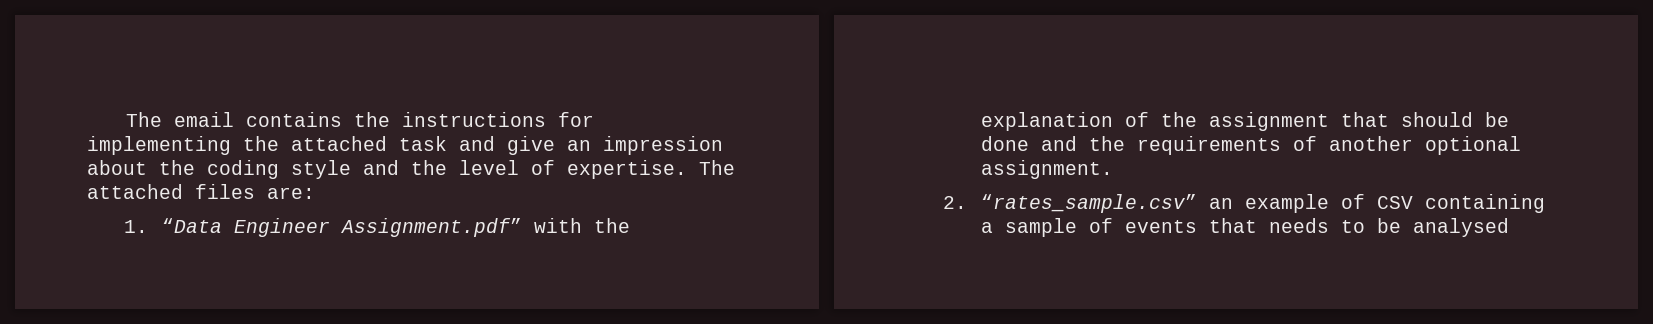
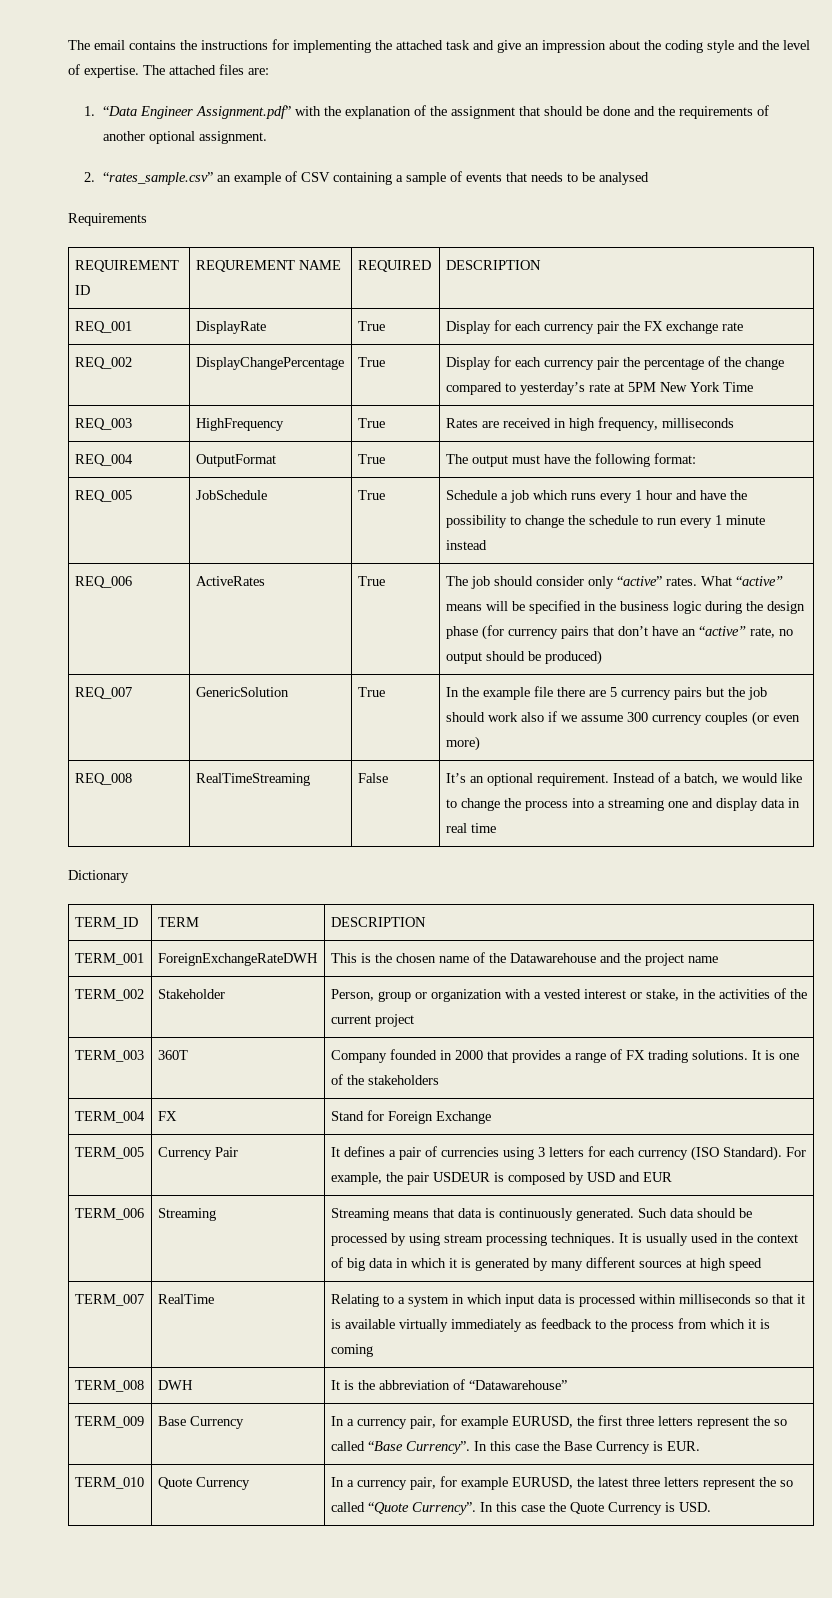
+ Requirements
+ REQUIREMENT ID | REQUREMENT NAME | REQUIRED | DESCRIPTION
+ REQ_001 | DisplayRate | True | Display for each currency pair the FX exchange rate
+ REQ_002 | DisplayChangePercentage | True | Display for each currency pair the percentage of the change compared to yesterday’s rate at 5PM New York Time
+ REQ_003 | HighFrequency | True | Rates are received in high frequency, milliseconds
+ REQ_004 | OutputFormat | True | The output must have the following format:
+ REQ_005 | JobSchedule | True | Schedule a job which runs every 1 hour and have the possibility to change the schedule to run every 1 minute instead
+ REQ_006 | ActiveRates | True | The job should consider only “active” rates. What “active” means will be specified in the business logic during the design phase (for currency pairs that don’t have an “active” rate, no output should be produced)
+ REQ_007 | GenericSolution | True | In the example file there are 5 currency pairs but the job should work also if we assume 300 currency couples (or even more)
+ REQ_008 | RealTimeStreaming | False | It’s an optional requirement. Instead of a batch, we would like to change the process into a streaming one and display data in real time
+ Dictionary
+ TERM_ID | TERM | DESCRIPTION
+ TERM_001 | ForeignExchangeRateDWH | This is the chosen name of the Datawarehouse and the project name
+ TERM_002 | Stakeholder | Person, group or organization with a vested interest or stake, in the activities of the current project
+ TERM_003 | 360T | Company founded in 2000 that provides a range of FX trading solutions. It is one of the stakeholders
+ TERM_004 | FX | Stand for Foreign Exchange
+ TERM_005 | Currency Pair | It defines a pair of currencies using 3 letters for each currency (ISO Standard). For example, the pair USDEUR is composed by USD and EUR
+ TERM_006 | Streaming | Streaming means that data is continuously generated. Such data should be processed by using stream processing techniques. It is usually used in the context of big data in which it is generated by many different sources at high speed
+ TERM_007 | RealTime | Relating to a system in which input data is processed within milliseconds so that it is available virtually immediately as feedback to the process from which it is coming
+ TERM_008 | DWH | It is the abbreviation of “Datawarehouse”
+ TERM_009 | Base Currency | In a currency pair, for example EURUSD, the first three letters represent the so called “Base Currency”. In this case the Base Currency is EUR.
+ TERM_010 | Quote Currency | In a currency pair, for example EURUSD, the latest three letters represent the so called “Quote Currency”. In this case the Quote Currency is USD.

